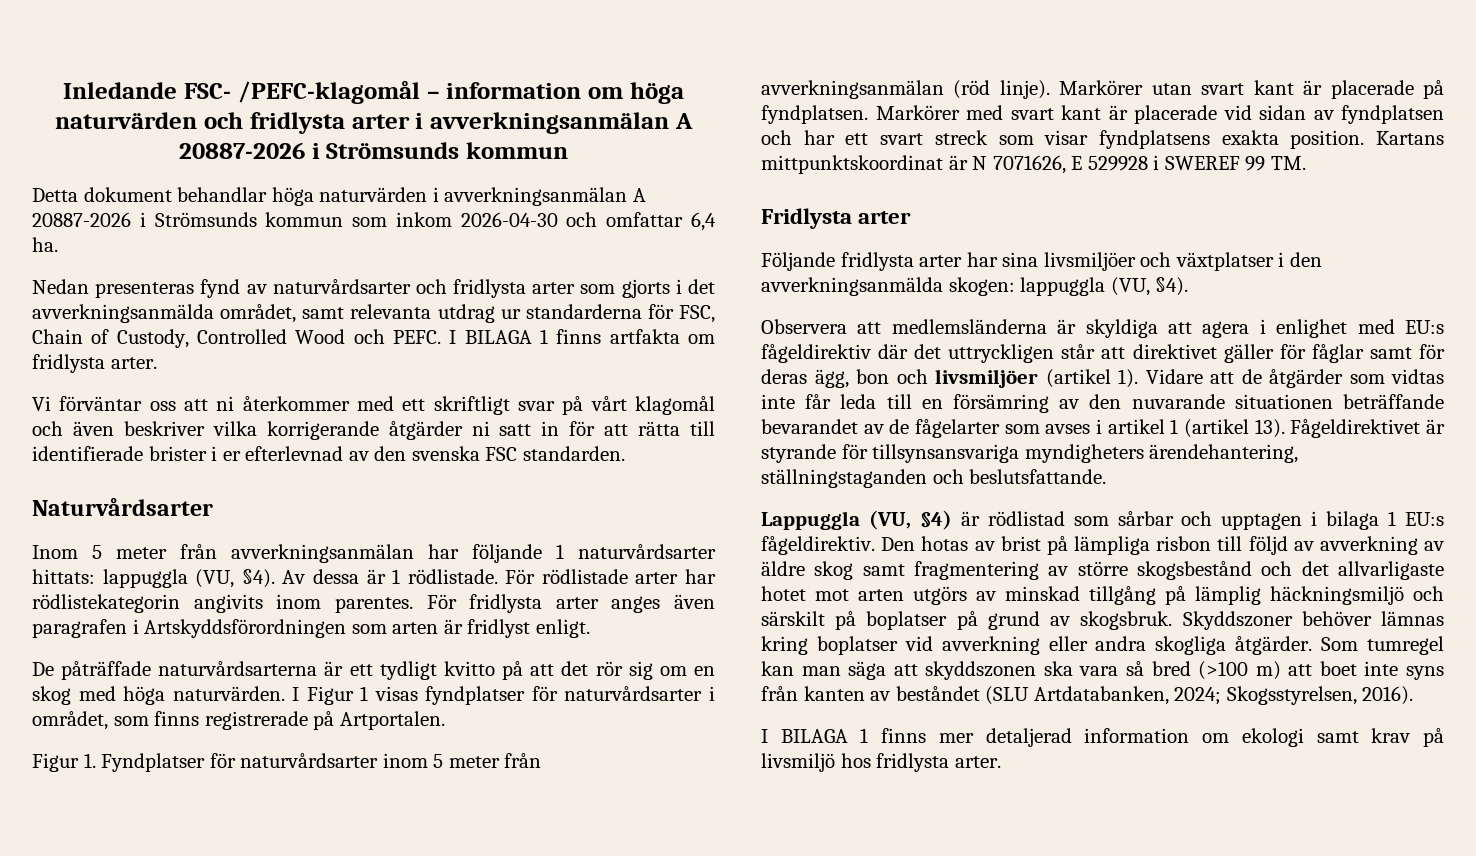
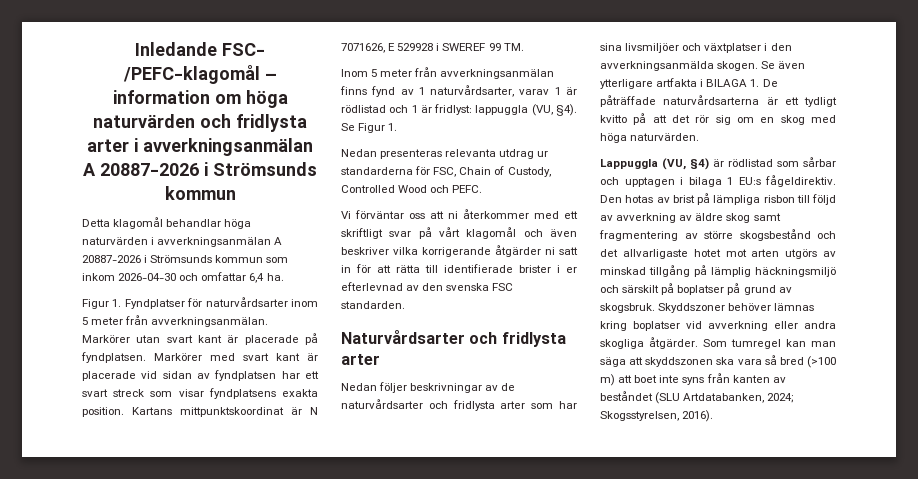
- Detta dokument behandlar höga naturvärden i avverkningsanmälan A 20887-2026 i Strömsunds kommun som inkom 2026-04-30 och omfattar 6,4 ha.
+ Detta klagomål behandlar höga naturvärden i avverkningsanmälan A 20887-2026 i Strömsunds kommun som inkom 2026-04-30 och omfattar 6,4 ha.
- Nedan presenteras fynd av naturvårdsarter och fridlysta arter som gjorts i det avverkningsanmälda området, samt relevanta utdrag ur standarderna för FSC, Chain of Custody, Controlled Wood och PEFC. I BILAGA 1 finns artfakta om fridlysta arter.
+ Figur 1. Fyndplatser för naturvårdsarter inom 5 meter från avverkningsanmälan. Markörer utan svart kant är placerade på fyndplatsen. Markörer med svart kant är placerade vid sidan av fyndplatsen har ett svart streck som visar fyndplatsens exakta position. Kartans mittpunktskoordinat är N 7071626, E 529928 i SWEREF 99 TM.
+ Inom 5 meter från avverkningsanmälan finns fynd av 1 naturvårdsarter, varav 1 är rödlistad och 1 är fridlyst: lappuggla (VU, §4). Se Figur 1.
+ Nedan presenteras relevanta utdrag ur standarderna för FSC, Chain of Custody, Controlled Wood och PEFC.
- Naturvårdsarter
- Inom 5 meter från avverkningsanmälan har följande 1 naturvårdsarter hittats: lappuggla (VU, §4). Av dessa är 1 rödlistade. För rödlistade arter har rödlistekategorin angivits inom parentes. För fridlysta arter anges även paragrafen i Artskyddsförordningen som arten är fridlyst enligt.
- De påträffade naturvårdsarterna är ett tydligt kvitto på att det rör sig om en skog med höga naturvärden. I Figur 1 visas fyndplatser för naturvårdsarter i området, som finns registrerade på Artportalen.
- Figur 1. Fyndplatser för naturvårdsarter inom 5 meter från avverkningsanmälan (röd linje). Markörer utan svart kant är placerade på fyndplatsen. Markörer med svart kant är placerade vid sidan av fyndplatsen och har ett svart streck som visar fyndplatsens exakta position. Kartans mittpunktskoordinat är N 7071626, E 529928 i SWEREF 99 TM.
- Fridlysta arter
- Följande fridlysta arter har sina livsmiljöer och växtplatser i den avverkningsanmälda skogen: lappuggla (VU, §4).
- Observera att medlemsländerna är skyldiga att agera i enlighet med EU:s fågeldirektiv där det uttryckligen står att direktivet gäller för fåglar samt för deras ägg, bon och livsmiljöer (artikel 1). Vidare att de åtgärder som vidtas inte får leda till en försämring av den nuvarande situationen beträffande bevarandet av de fågelarter som avses i artikel 1 (artikel 13). Fågeldirektivet är styrande för tillsynsansvariga myndigheters ärendehantering, ställningstaganden och beslutsfattande.
+ Naturvårdsarter och fridlysta arter
+ Nedan följer beskrivningar av de naturvårdsarter och fridlysta arter som har sina livsmiljöer och växtplatser i den avverkningsanmälda skogen. Se även ytterligare artfakta i BILAGA 1. De påträffade naturvårdsarterna är ett tydligt kvitto på att det rör sig om en skog med höga naturvärden.
- I BILAGA 1 finns mer detaljerad information om ekologi samt krav på livsmiljö hos fridlysta arter.

